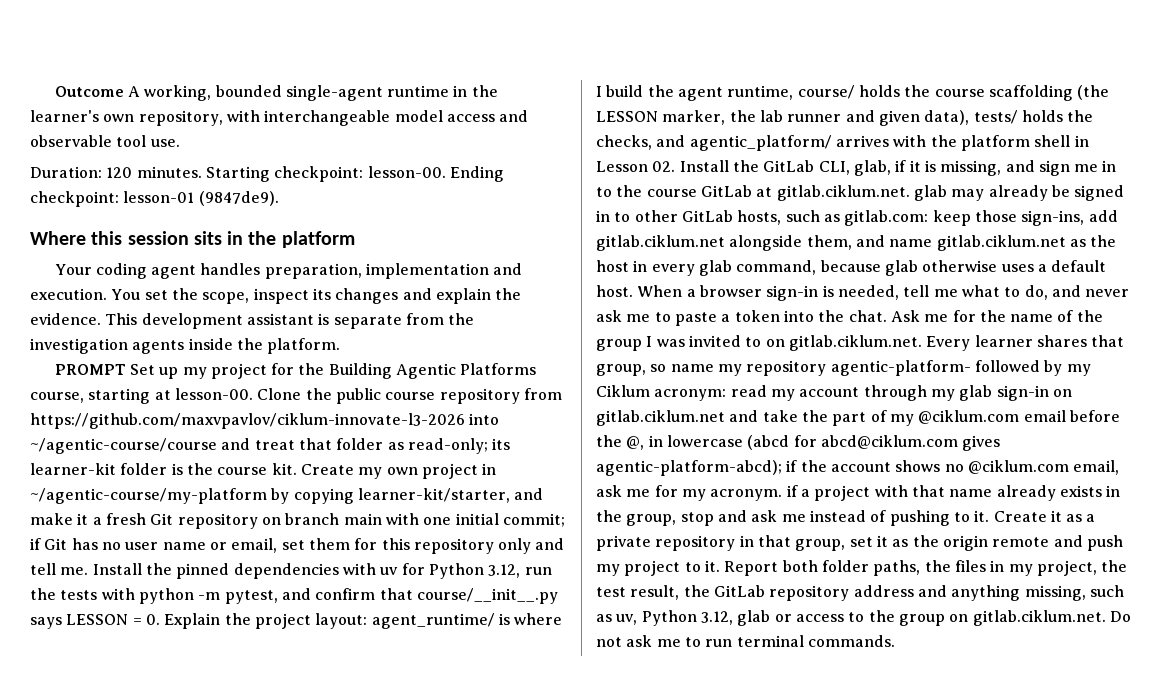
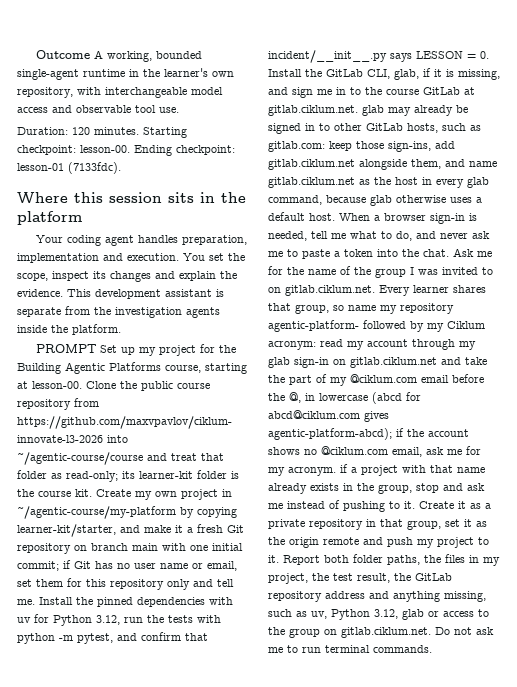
- Ending checkpoint: lesson-01 (9847de9).
+ Ending checkpoint: lesson-01 (7133fdc).
- Install the pinned dependencies with uv for Python 3.12, run the tests with python -m pytest, and confirm that course/__init__.py says LESSON = 0. Explain the project layout: agent_runtime/ is where I build the agent runtime, course/ holds the course scaffolding (the LESSON marker, the lab runner and given data), tests/ holds the checks, and agentic_platform/ arrives with the platform shell in Lesson 02. Install the GitLab CLI, glab, if it is missing, and sign me in to the course GitLab at gitlab.ciklum.net. glab may already be signed in to other GitLab hosts, such as gitlab.com:
+ Install the pinned dependencies with uv for Python 3.12, run the tests with python -m pytest, and confirm that incident/__init__.py says LESSON = 0. Install the GitLab CLI, glab, if it is missing, and sign me in to the course GitLab at gitlab.ciklum.net. glab may already be signed in to other GitLab hosts, such as gitlab.com:

